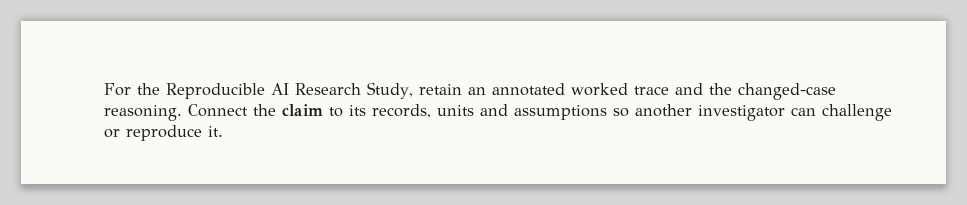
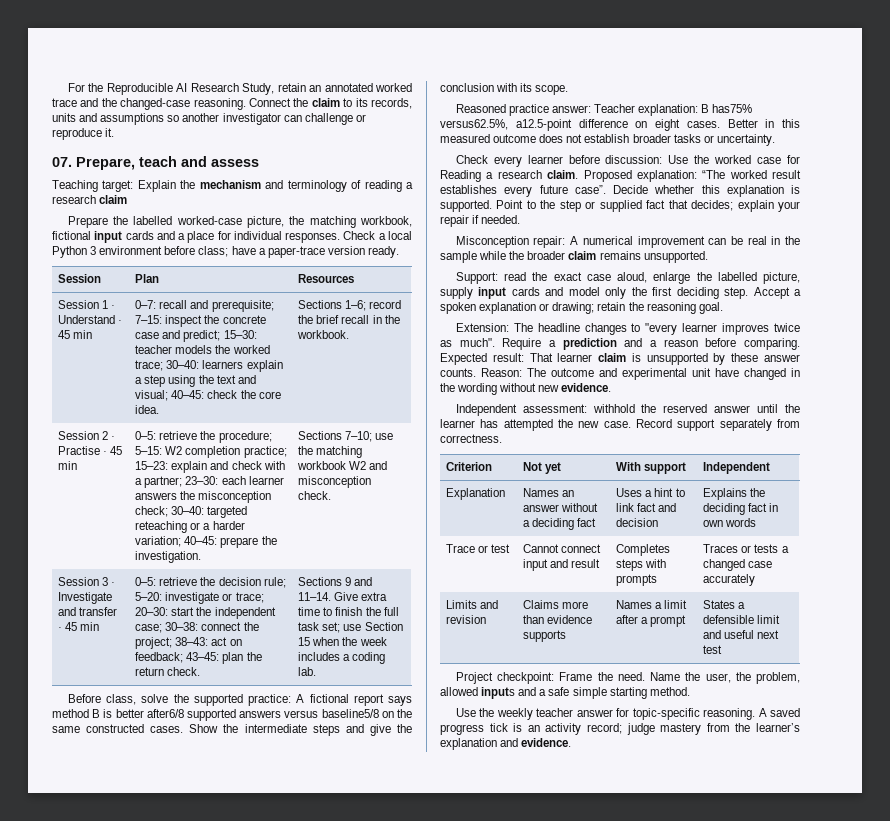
+ 07. Prepare, teach and assess
+ Teaching target: Explain the mechanism and terminology of reading a research claim
+ Prepare the labelled worked-case picture, the matching workbook, fictional input cards and a place for individual responses. Check a local Python 3 environment before class; have a paper-trace version ready.
+ Session | Plan | Resources
+ Session 1 · Understand · 45 min | 0–7: recall and prerequisite; 7–15: inspect the concrete case and predict; 15–30: teacher models the worked trace; 30–40: learners explain a step using the text and visual; 40–45: check the core idea. | Sections 1–6; record the brief recall in the workbook.
+ Session 2 · Practise · 45 min | 0–5: retrieve the procedure; 5–15: W2 completion practice; 15–23: explain and check with a partner; 23–30: each learner answers the misconception check; 30–40: targeted reteaching or a harder variation; 40–45: prepare the investigation. | Sections 7–10; use the matching workbook W2 and misconception check.
+ Session 3 · Investigate and transfer · 45 min | 0–5: retrieve the decision rule; 5–20: investigate or trace; 20–30: start the independent case; 30–38: connect the project; 38–43: act on feedback; 43–45: plan the return check. | Sections 9 and 11–14. Give extra time to finish the full task set; use Section 15 when the week includes a coding lab.
+ Before class, solve the supported practice: A fictional report says method B is better after6/8 supported answers versus baseline5/8 on the same constructed cases. Show the intermediate steps and give the conclusion with its scope.
+ Reasoned practice answer: Teacher explanation: B has75% versus62.5%, a12.5-point difference on eight cases. Better in this measured outcome does not establish broader tasks or uncertainty.
+ Check every learner before discussion: Use the worked case for Reading a research claim. Proposed explanation: “The worked result establishes every future case”. Decide whether this explanation is supported. Point to the step or supplied fact that decides; explain your repair if needed.
+ Misconception repair: A numerical improvement can be real in the sample while the broader claim remains unsupported.
+ Support: read the exact case aloud, enlarge the labelled picture, supply input cards and model only the first deciding step. Accept a spoken explanation or drawing; retain the reasoning goal.
+ Extension: The headline changes to "every learner improves twice as much". Require a prediction and a reason before comparing. Expected result: That learner claim is unsupported by these answer counts. Reason: The outcome and experimental unit have changed in the wording without new evidence.
+ Independent assessment: withhold the reserved answer until the learner has attempted the new case. Record support separately from correctness.
+ Criterion | Not yet | With support | Independent
+ Explanation | Names an answer without a deciding fact | Uses a hint to link fact and decision | Explains the deciding fact in own words
+ Trace or test | Cannot connect input and result | Completes steps with prompts | Traces or tests a changed case accurately
+ Limits and revision | Claims more than evidence supports | Names a limit after a prompt | States a defensible limit and useful next test
+ Project checkpoint: Frame the need. Name the user, the problem, allowed inputs and a safe simple starting method.
+ Use the weekly teacher answer for topic-specific reasoning. A saved progress tick is an activity record; judge mastery from the learner’s explanation and evidence.

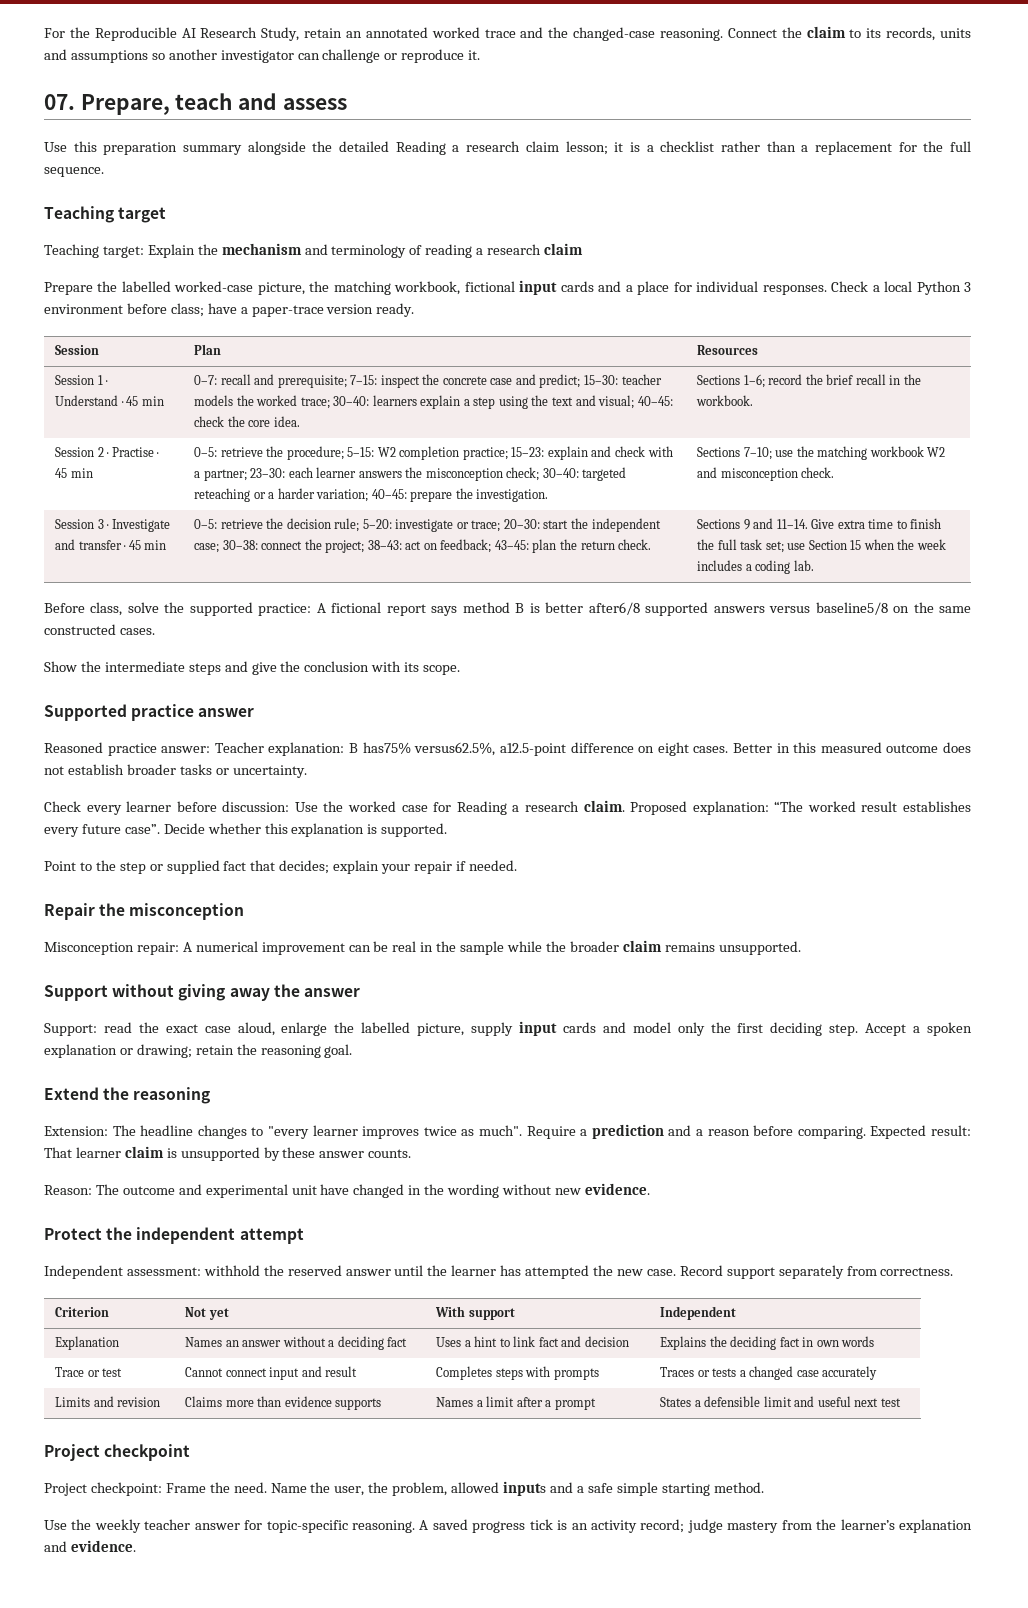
+ Use this preparation summary alongside the detailed Reading a research claim lesson; it is a checklist rather than a replacement for the full sequence.
+ Teaching target
- Before class, solve the supported practice: A fictional report says method B is better after6/8 supported answers versus baseline5/8 on the same constructed cases. Show the intermediate steps and give the conclusion with its scope.
+ Before class, solve the supported practice: A fictional report says method B is better after6/8 supported answers versus baseline5/8 on the same constructed cases.
+ Show the intermediate steps and give the conclusion with its scope.
+ Supported practice answer
- Decide whether this explanation is supported. Point to the step or supplied fact that decides; explain your repair if needed.
+ Decide whether this explanation is supported.
+ Point to the step or supplied fact that decides; explain your repair if needed.
+ Repair the misconception
+ Support without giving away the answer
+ Extend the reasoning
- Expected result: That learner claim is unsupported by these answer counts. Reason: The outcome and experimental unit have changed in the wording without new evidence.
+ Expected result: That learner claim is unsupported by these answer counts.
+ Reason: The outcome and experimental unit have changed in the wording without new evidence.
+ Protect the independent attempt
+ Project checkpoint

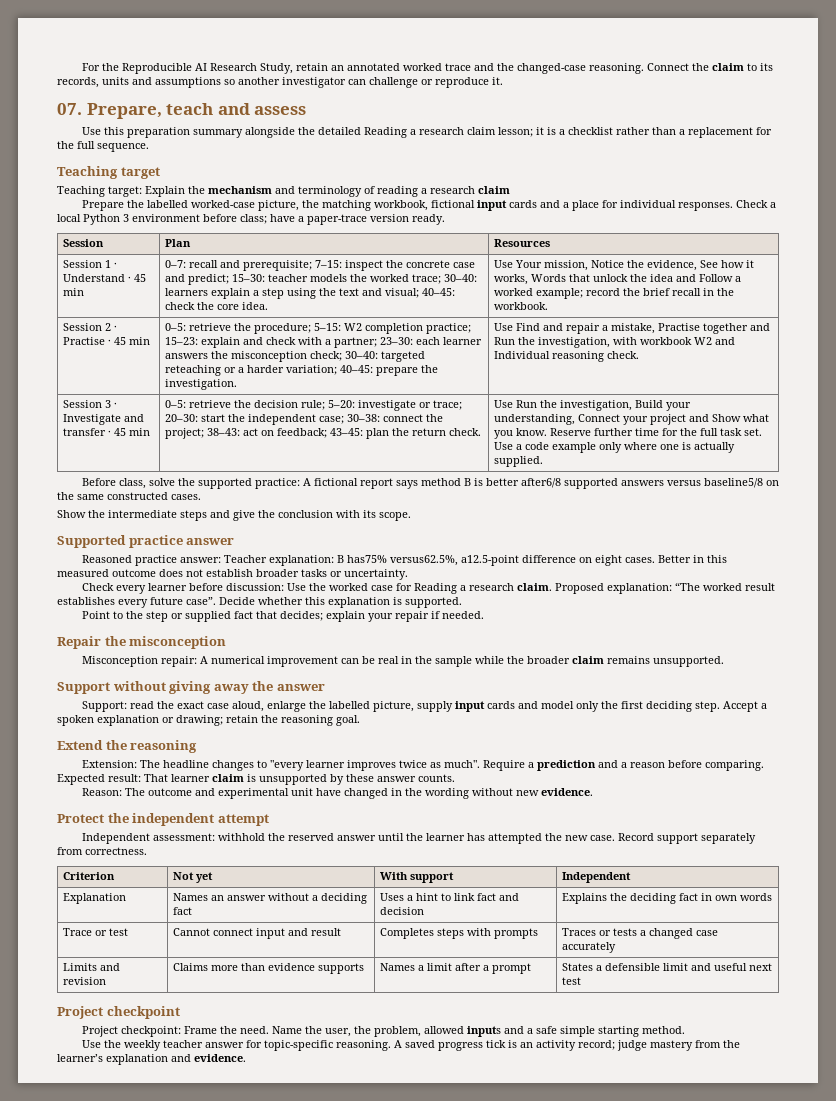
- Sections 1–6; record the brief recall in the workbook.
+ Use Your mission, Notice the evidence, See how it works, Words that unlock the idea and Follow a worked example; record the brief recall in the workbook.
- Sections 7–10; use the matching workbook W2 and misconception check.
+ Use Find and repair a mistake, Practise together and Run the investigation, with workbook W2 and Individual reasoning check.
- Sections 9 and 11–14. Give extra time to finish the full task set; use Section 15 when the week includes a coding lab.
+ Use Run the investigation, Build your understanding, Connect your project and Show what you know. Reserve further time for the full task set. Use a code example only where one is actually supplied.

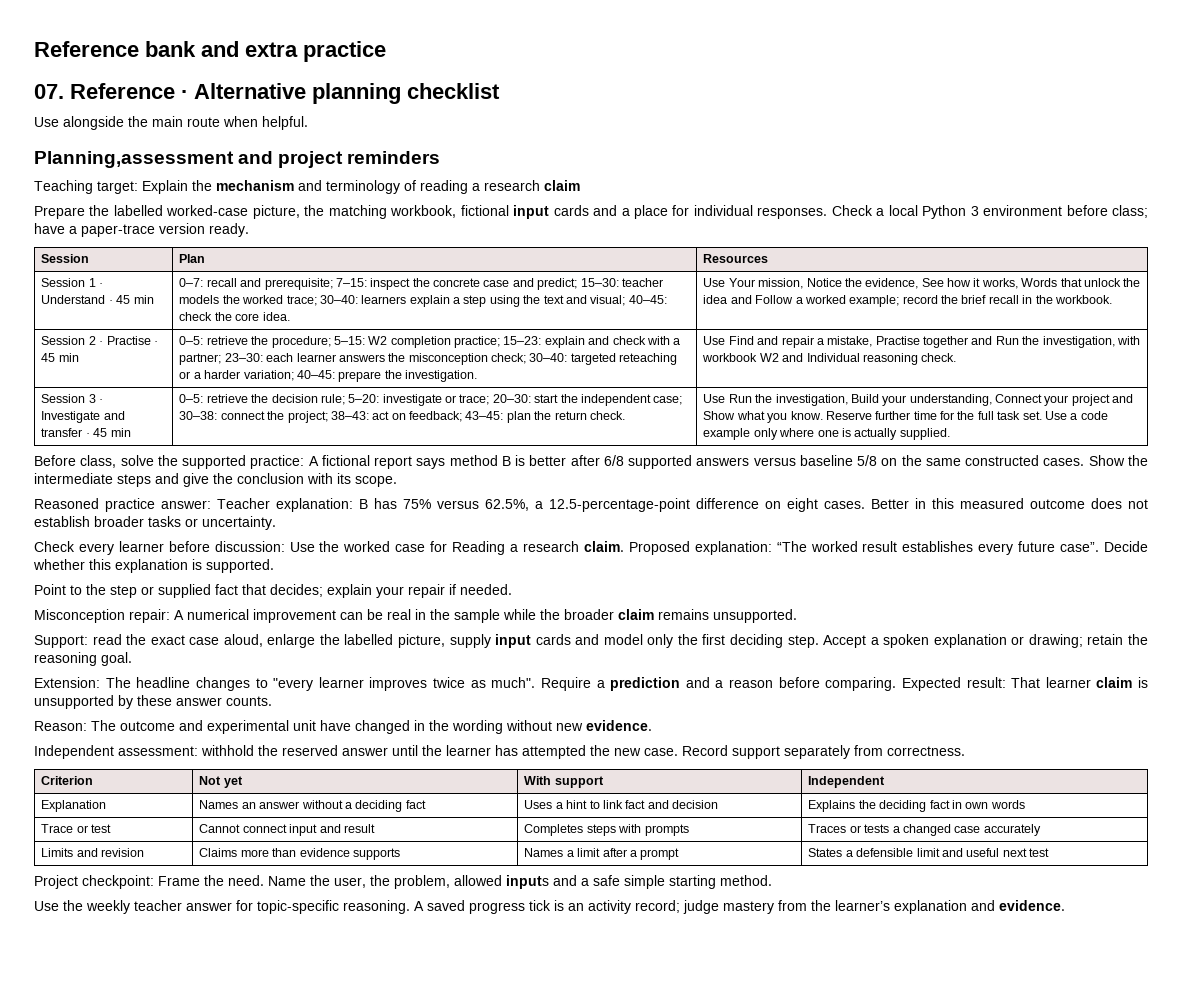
- For the Reproducible AI Research Study, retain an annotated worked trace and the changed-case reasoning. Connect the claim to its records, units and assumptions so another investigator can challenge or reproduce it.
- 07. Prepare, teach and assess
- Use this preparation summary alongside the detailed Reading a research claim lesson; it is a checklist rather than a replacement for the full sequence.
- Teaching target
+ Reference bank and extra practice
+ 07. Reference · Alternative planning checklist
+ Use alongside the main route when helpful.
+ Planning,assessment and project reminders
- Before class, solve the supported practice: A fictional report says method B is better after6/8 supported answers versus baseline5/8 on the same constructed cases.
- Show the intermediate steps and give the conclusion with its scope.
+ Before class, solve the supported practice: A fictional report says method B is better after 6/8 supported answers versus baseline 5/8 on the same constructed cases. Show the intermediate steps and give the conclusion with its scope.
- Supported practice answer
- Reasoned practice answer: Teacher explanation: B has75% versus62.5%, a12.5-point difference on eight cases.
+ Reasoned practice answer: Teacher explanation: B has 75% versus 62.5%, a 12.5-percentage-point difference on eight cases.
- Repair the misconception
- Support without giving away the answer
- Extend the reasoning
- Protect the independent attempt
- Project checkpoint

